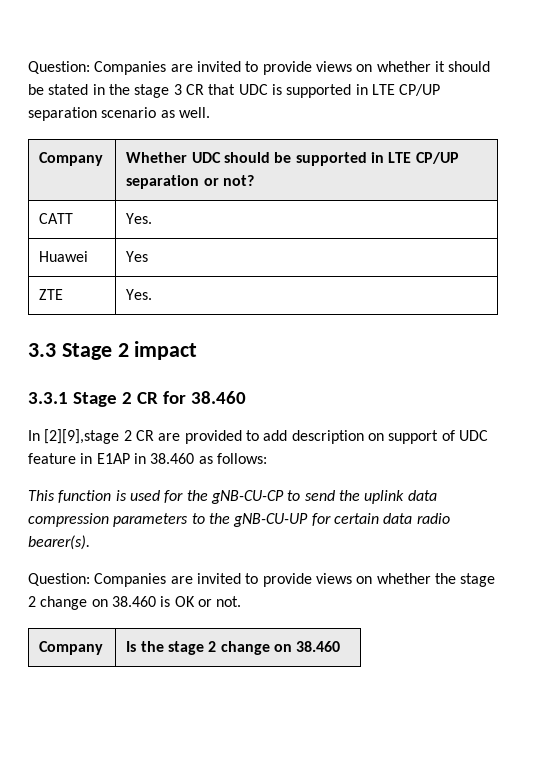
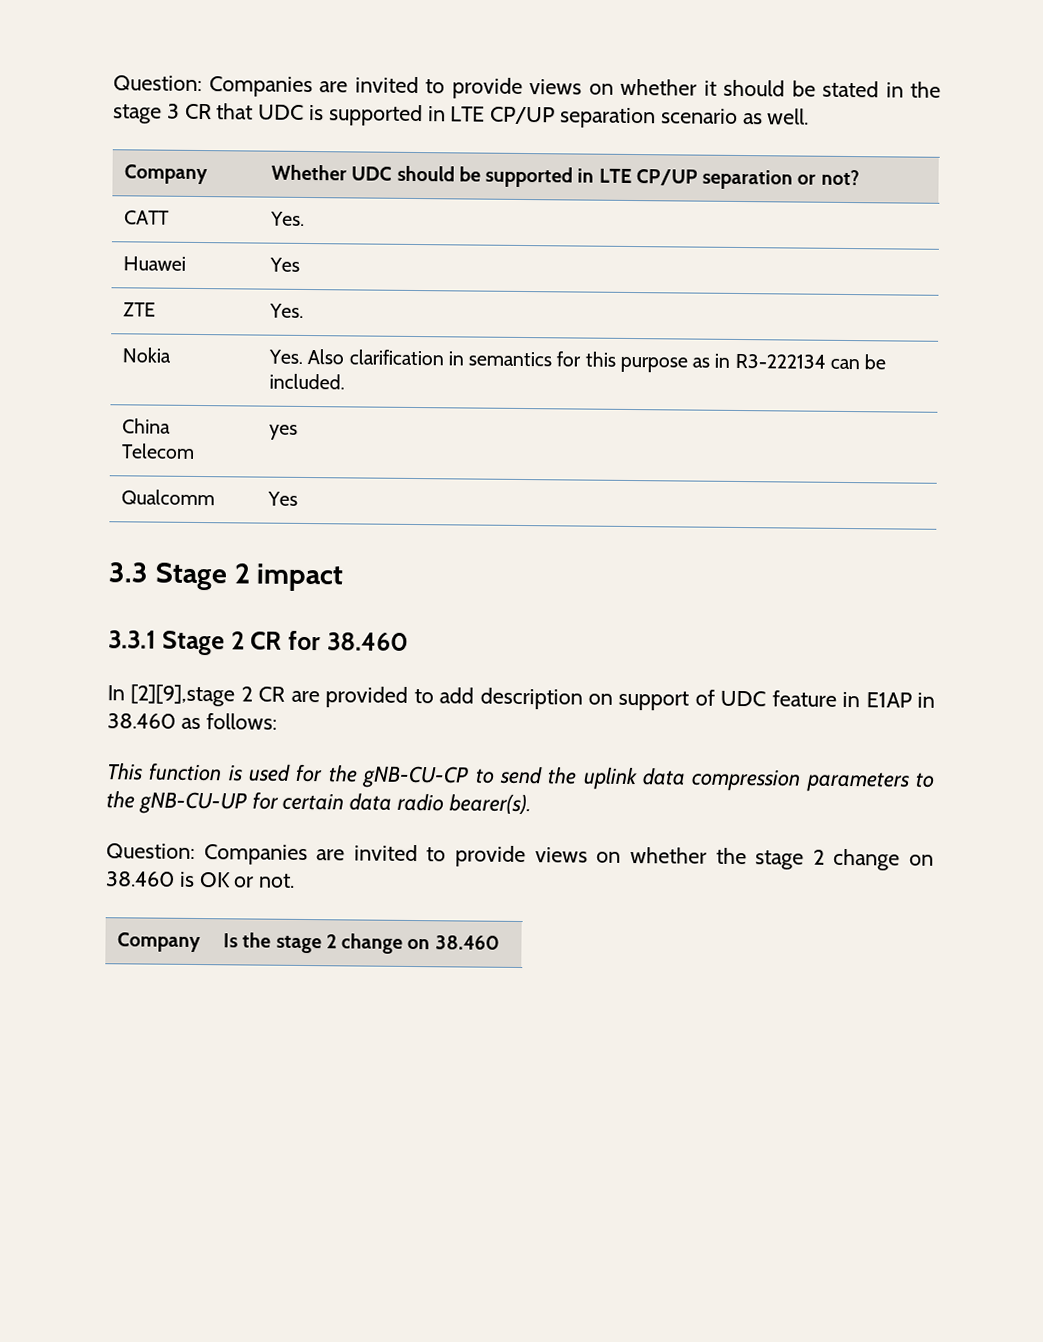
+ Nokia | Yes. Also clarification in semantics for this purpose as in R3-222134 can be included.
+ China Telecom | yes
+ Qualcomm | Yes

